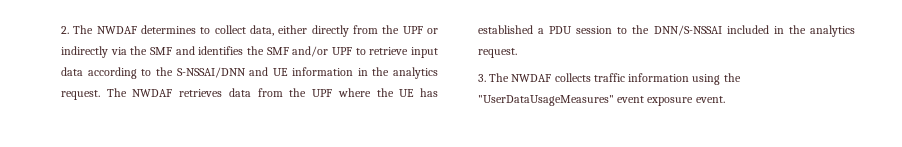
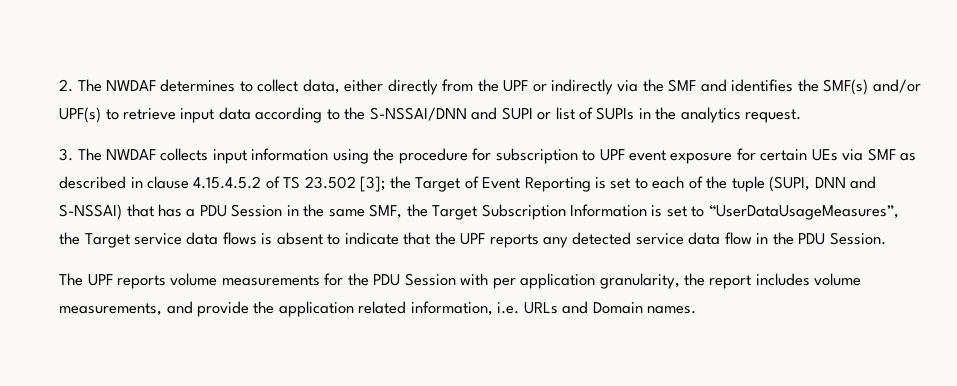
- 2. The NWDAF determines to collect data, either directly from the UPF or indirectly via the SMF and identifies the SMF and/or UPF to retrieve input data according to the S-NSSAI/DNN and UE information in the analytics request. The NWDAF retrieves data from the UPF where the UE has established a PDU session to the DNN/S-NSSAI included in the analytics request.
+ 2. The NWDAF determines to collect data, either directly from the UPF or indirectly via the SMF and identifies the SMF(s) and/or UPF(s) to retrieve input data according to the S-NSSAI/DNN and SUPI or list of SUPIs in the analytics request.
- 3. The NWDAF collects traffic information using the "UserDataUsageMeasures" event exposure event.
+ 3. The NWDAF collects input information using the procedure for subscription to UPF event exposure for certain UEs via SMF as described in clause 4.15.4.5.2 of TS 23.502 [3]; the Target of Event Reporting is set to each of the tuple (SUPI, DNN and S-NSSAI) that has a PDU Session in the same SMF, the Target Subscription Information is set to “UserDataUsageMeasures”, the Target service data flows is absent to indicate that the UPF reports any detected service data flow in the PDU Session.
+ The UPF reports volume measurements for the PDU Session with per application granularity, the report includes volume measurements, and provide the application related information, i.e. URLs and Domain names.

